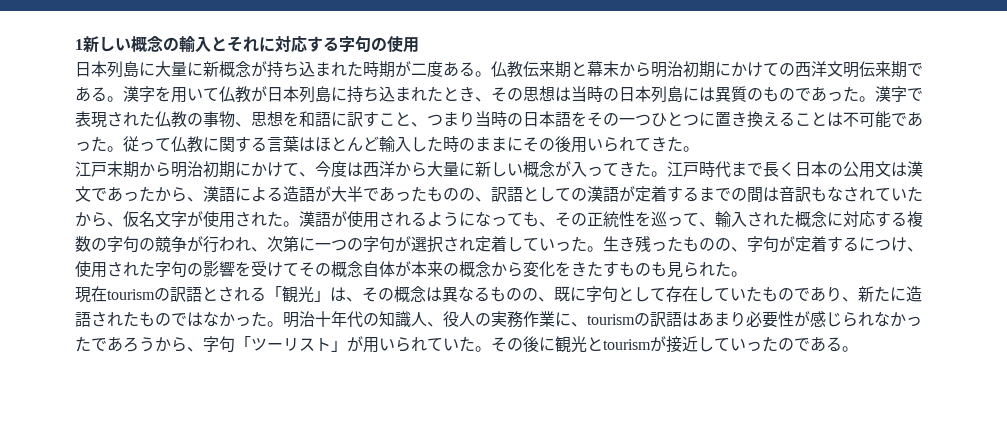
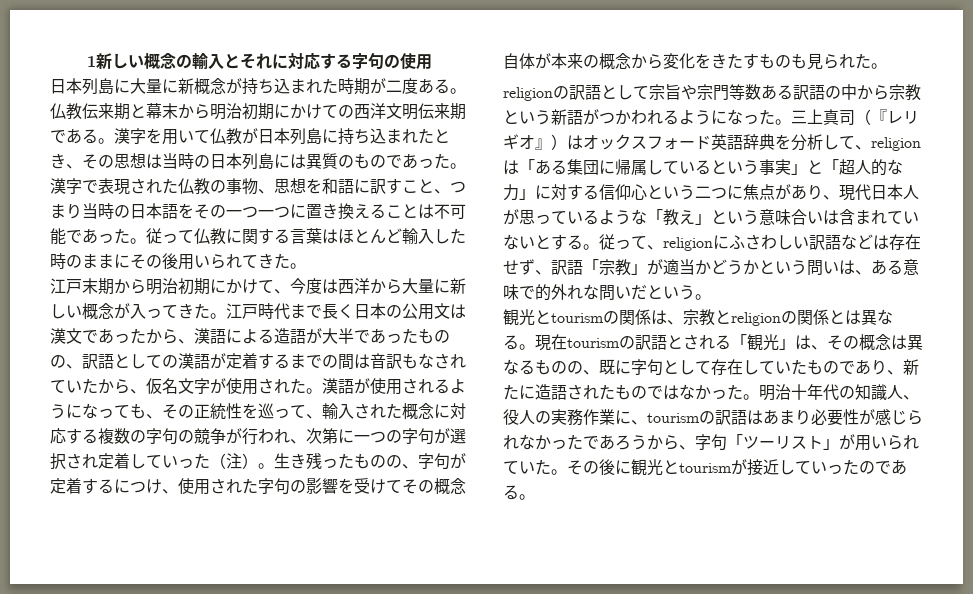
- 漢字で表現された仏教の事物、思想を和語に訳すこと、つまり当時の日本語をその一つひとつに置き換えることは不可能であった。
+ 漢字で表現された仏教の事物、思想を和語に訳すこと、つまり当時の日本語をその一つ一つに置き換えることは不可能であった。
- 漢語が使用されるようになっても、その正統性を巡って、輸入された概念に対応する複数の字句の競争が行われ、次第に一つの字句が選択され定着していった。
+ 漢語が使用されるようになっても、その正統性を巡って、輸入された概念に対応する複数の字句の競争が行われ、次第に一つの字句が選択され定着していった（注）。
+ religionの訳語として宗旨や宗門等数ある訳語の中から宗教という新語がつかわれるようになった。三上真司（『レリギオ』）はオックスフォード英語辞典を分析して、religionは「ある集団に帰属しているという事実」と「超人的な力」に対する信仰心という二つに焦点があり、現代日本人が思っているような「教え」という意味合いは含まれていないとする。従って、religionにふさわしい訳語などは存在せず、訳語「宗教」が適当かどうかという問いは、ある意味で的外れな問いだという。
+ 観光とtourismの関係は、宗教とreligionの関係とは異なる。

